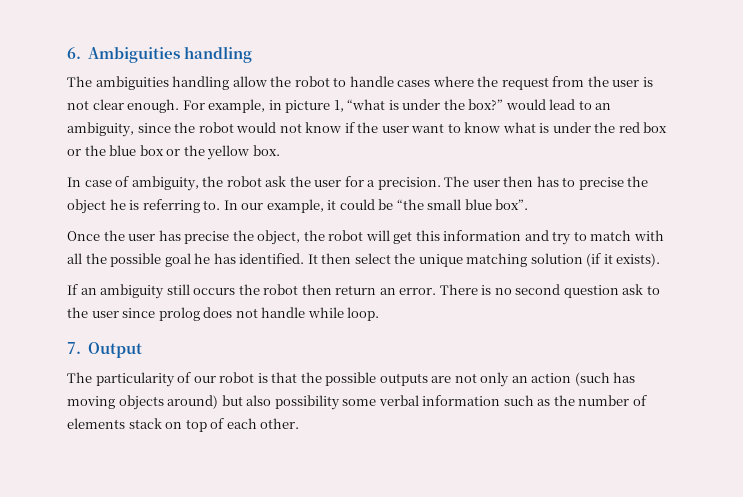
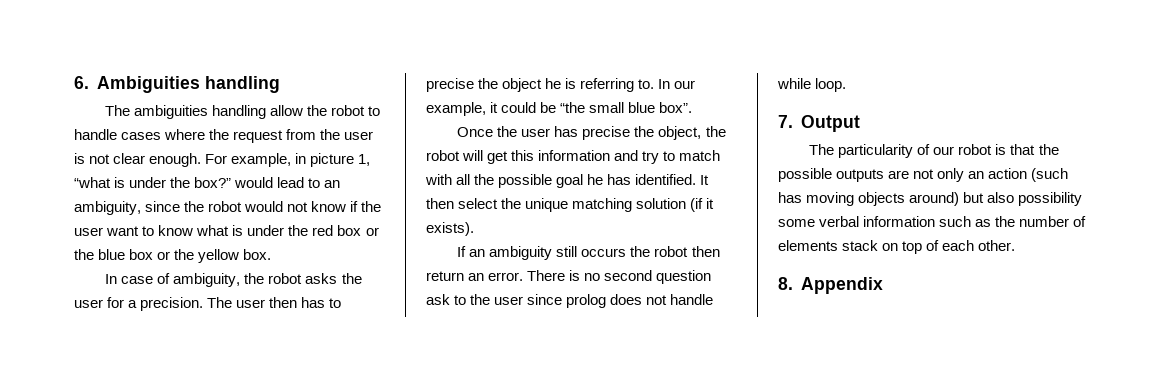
- In case of ambiguity, the robot ask the user for a precision.
+ In case of ambiguity, the robot asks the user for a precision.
+ 8. Appendix

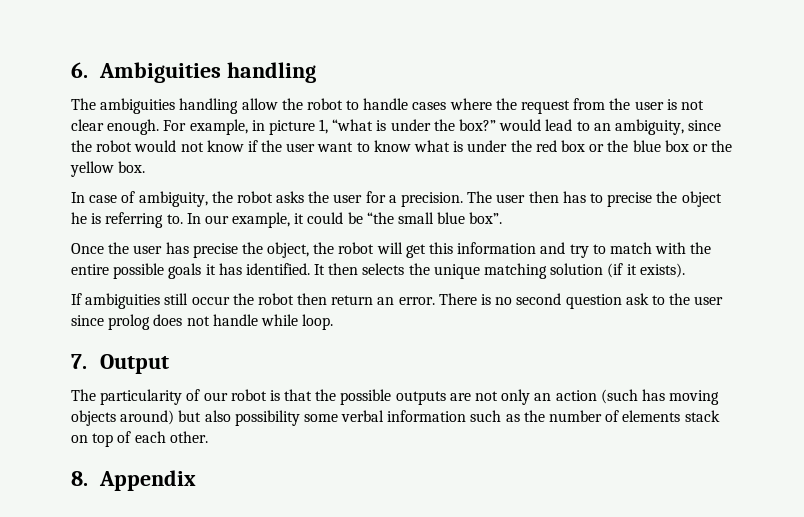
- Once the user has precise the object, the robot will get this information and try to match with all the possible goal he has identified.
+ Once the user has precise the object, the robot will get this information and try to match with the entire possible goals it has identified.
- It then select the unique matching solution (if it exists).
+ It then selects the unique matching solution (if it exists).
- If an ambiguity still occurs the robot then return an error.
+ If ambiguities still occur the robot then return an error.

